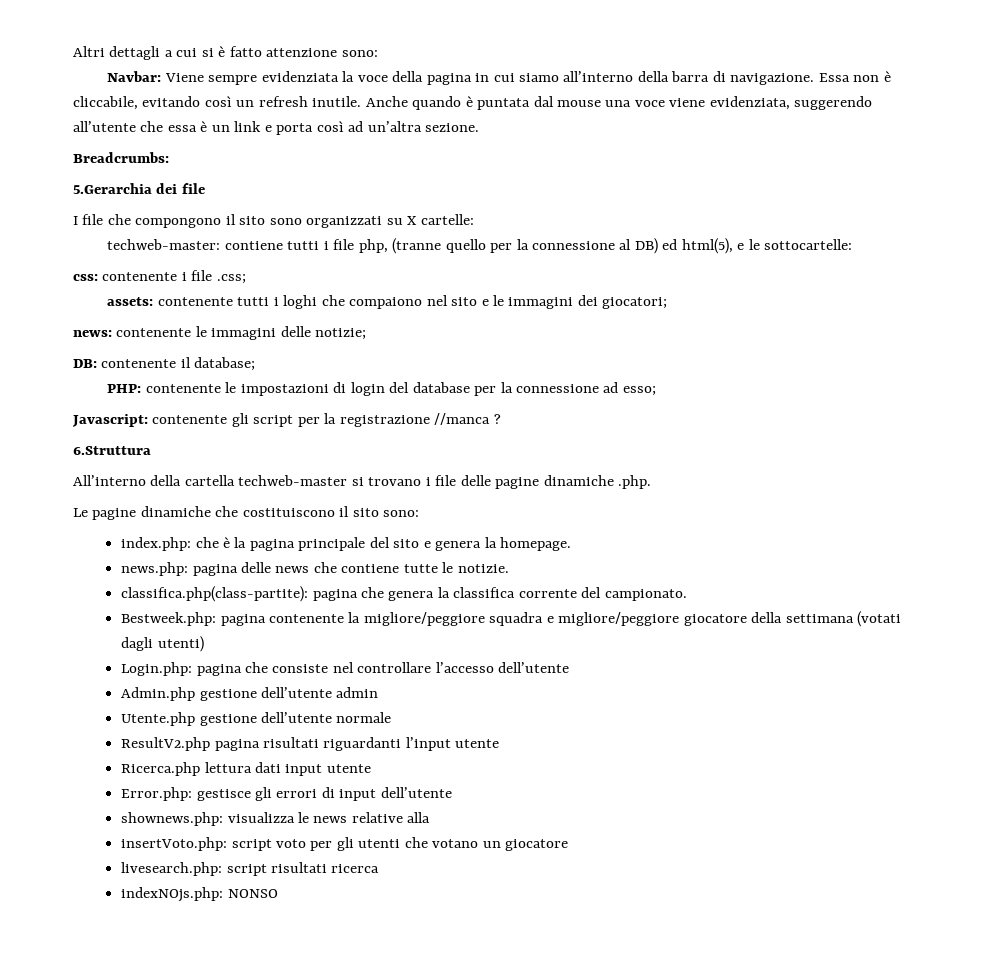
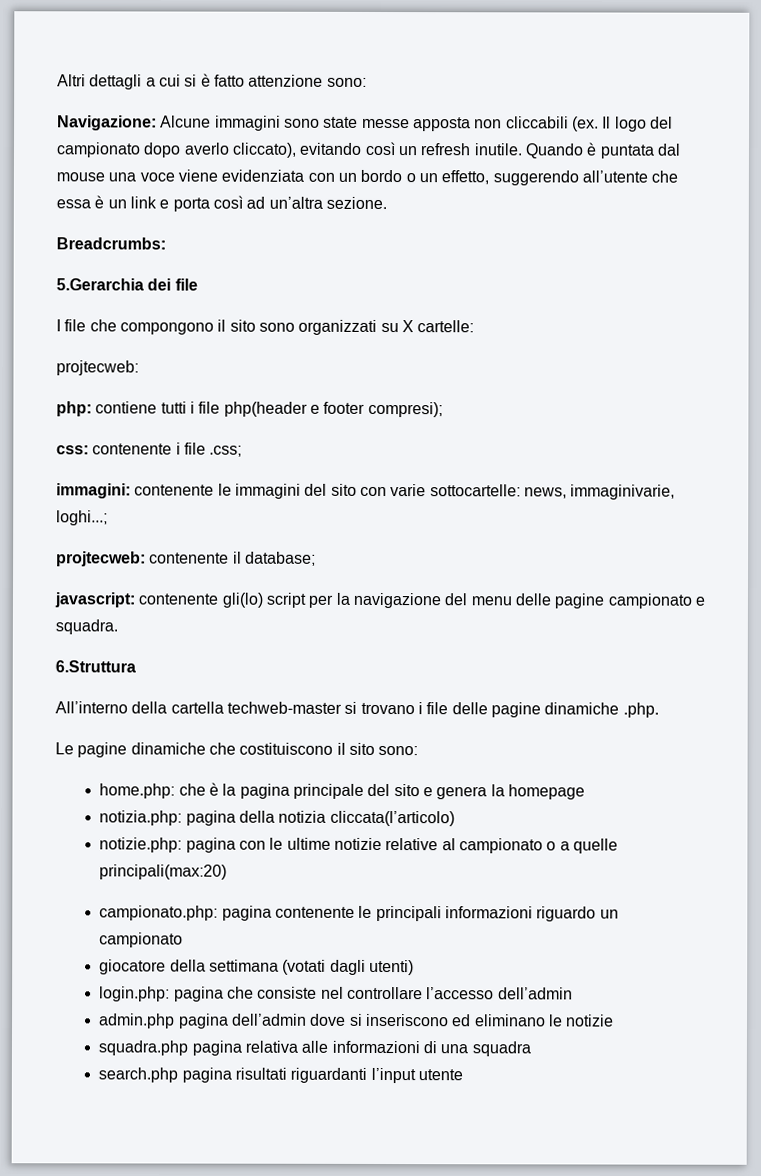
- Navbar: Viene sempre evidenziata la voce della pagina in cui siamo all’interno della barra di navigazione. Essa non è cliccabile, evitando così un refresh inutile.
+ Navigazione: Alcune immagini sono state messe apposta non cliccabili (ex. Il logo del campionato dopo averlo cliccato), evitando così un refresh inutile.
- Anche quando è puntata dal mouse una voce viene evidenziata, suggerendo all’utente che essa è un link e porta così ad un’altra sezione.
+ Quando è puntata dal mouse una voce viene evidenziata con un bordo o un effetto, suggerendo all’utente che essa è un link e porta così ad un’altra sezione.
  I file che compongono il sito sono organizzati su X cartelle:
- techweb-master: contiene tutti i file php, (tranne quello per la connessione al DB) ed html(5), e le sottocartelle:
+ projtecweb:
+ php: contiene tutti i file php(header e footer compresi);
- assets: contenente tutti i loghi che compaiono nel sito e le immagini dei giocatori;
- news: contenente le immagini delle notizie;
- DB: contenente il database;
- PHP: contenente le impostazioni di login del database per la connessione ad esso;
- Javascript: contenente gli script per la registrazione //manca ?
+ immagini: contenente le immagini del sito con varie sottocartelle: news, immaginivarie, loghi...;
+ projtecweb: contenente il database;
+ javascript: contenente gli(lo) script per la navigazione del menu delle pagine campionato e squadra.
- index.php: che è la pagina principale del sito e genera la homepage.
- news.php: pagina delle news che contiene tutte le notizie.
- classifica.php(class-partite): pagina che genera la classifica corrente del campionato.
- Bestweek.php: pagina contenente la migliore/peggiore squadra e migliore/peggiore giocatore della settimana (votati dagli utenti)
+ home.php: che è la pagina principale del sito e genera la homepage
+ notizia.php: pagina della notizia cliccata(l’articolo)
+ notizie.php: pagina con le ultime notizie relative al campionato o a quelle principali(max:20)
+ campionato.php: pagina contenente le principali informazioni riguardo un campionato
+ giocatore della settimana (votati dagli utenti)
- Login.php: pagina che consiste nel controllare l’accesso dell’utente
- Admin.php gestione dell’utente admin
- Utente.php gestione dell’utente normale
- ResultV2.php pagina risultati riguardanti l’input utente
+ login.php: pagina che consiste nel controllare l’accesso dell’admin
+ admin.php pagina dell’admin dove si inseriscono ed eliminano le notizie
+ squadra.php pagina relativa alle informazioni di una squadra
+ search.php pagina risultati riguardanti l’input utente
- Ricerca.php lettura dati input utente
- Error.php: gestisce gli errori di input dell’utente
- shownews.php: visualizza le news relative alla
- insertVoto.php: script voto per gli utenti che votano un giocatore
- livesearch.php: script risultati ricerca
- indexNOjs.php: NONSO

